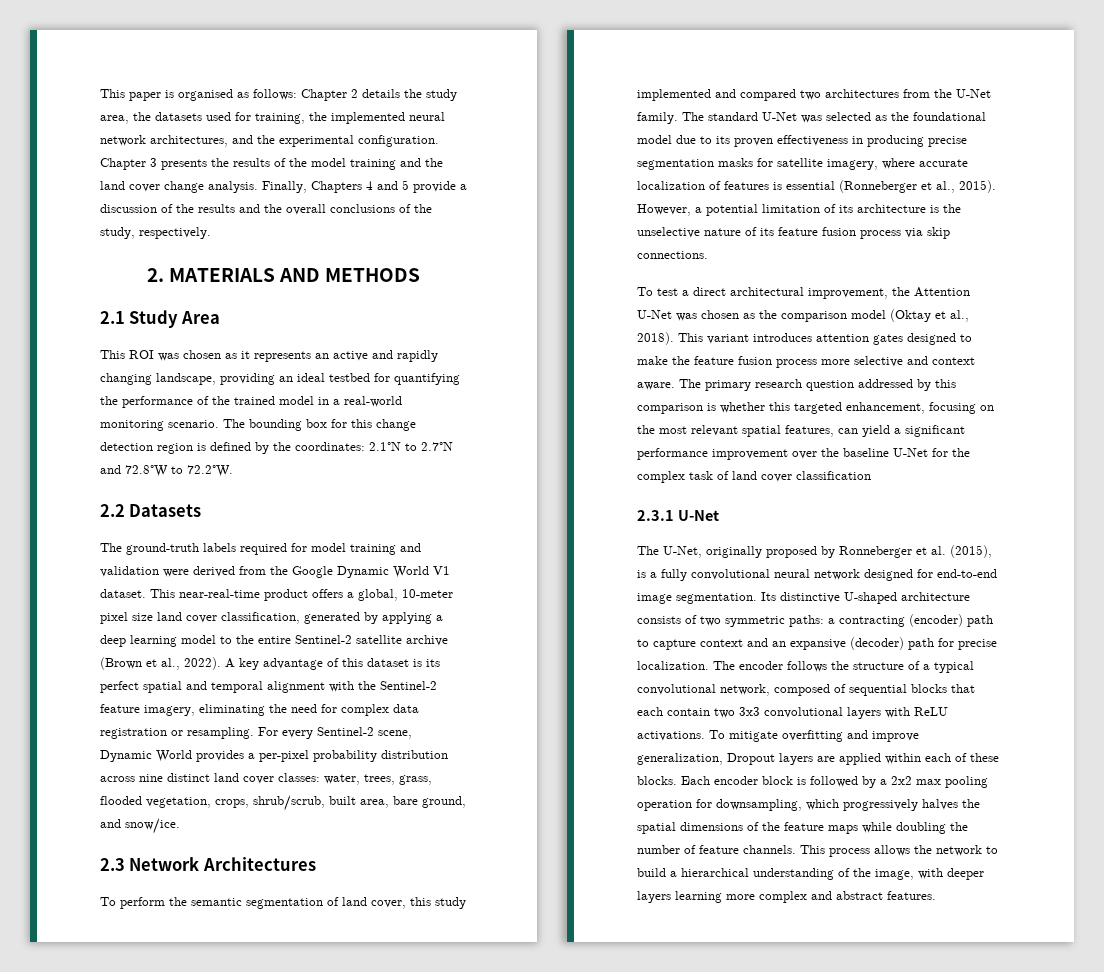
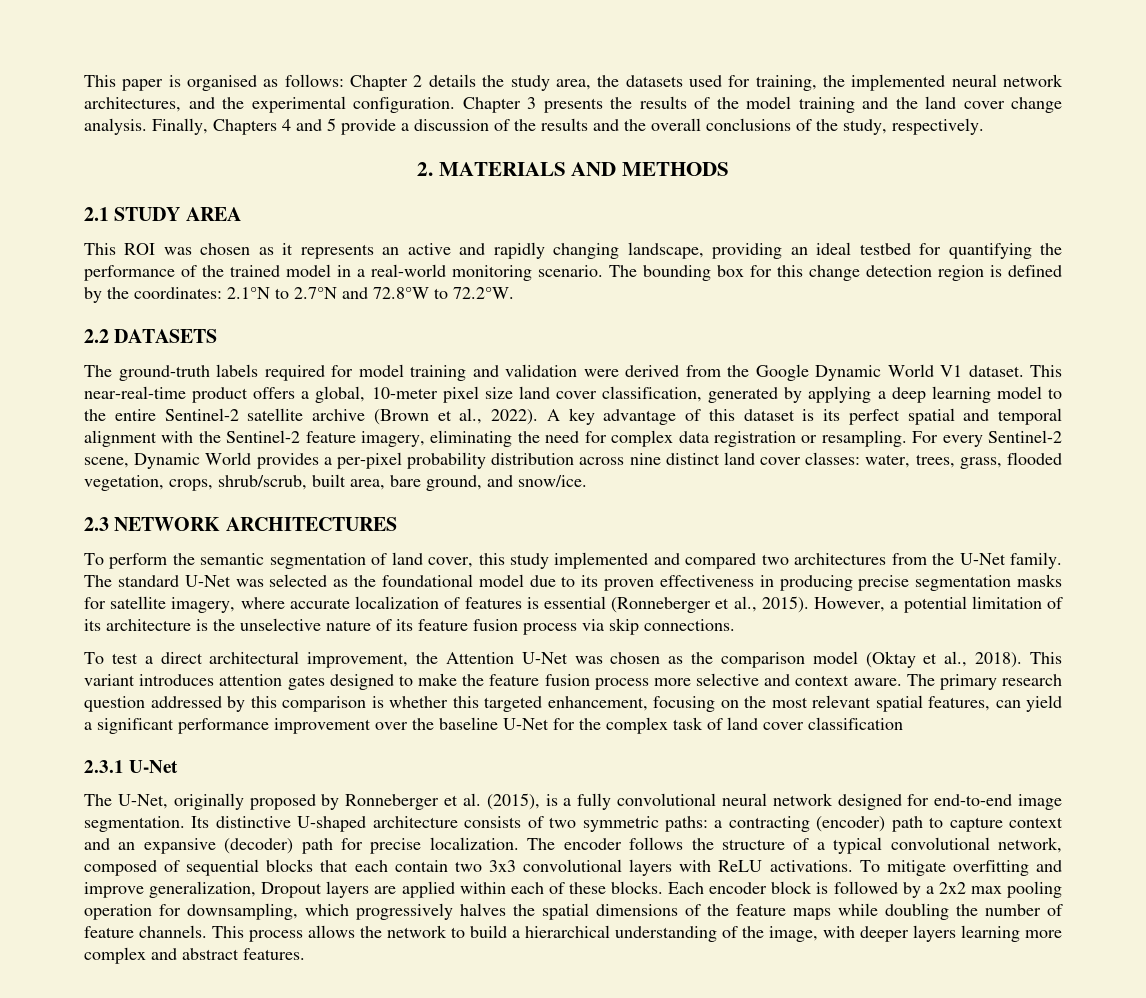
- 2.1 Study Area
+ 2.1 STUDY AREA
- 2.2 Datasets
+ 2.2 DATASETS
- 2.3 Network Architectures
+ 2.3 NETWORK ARCHITECTURES

